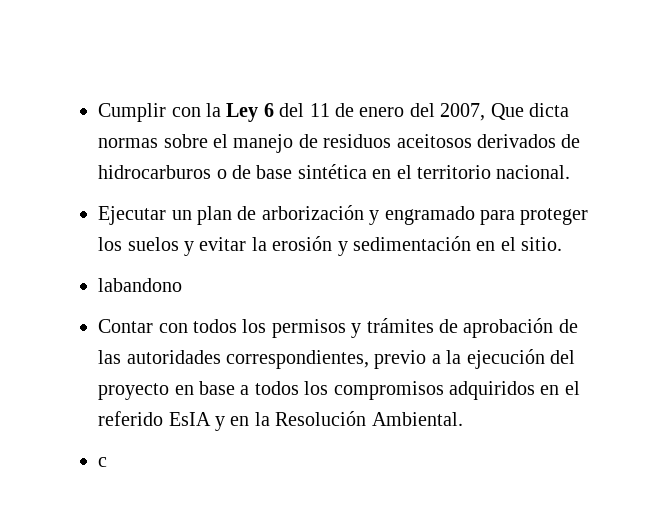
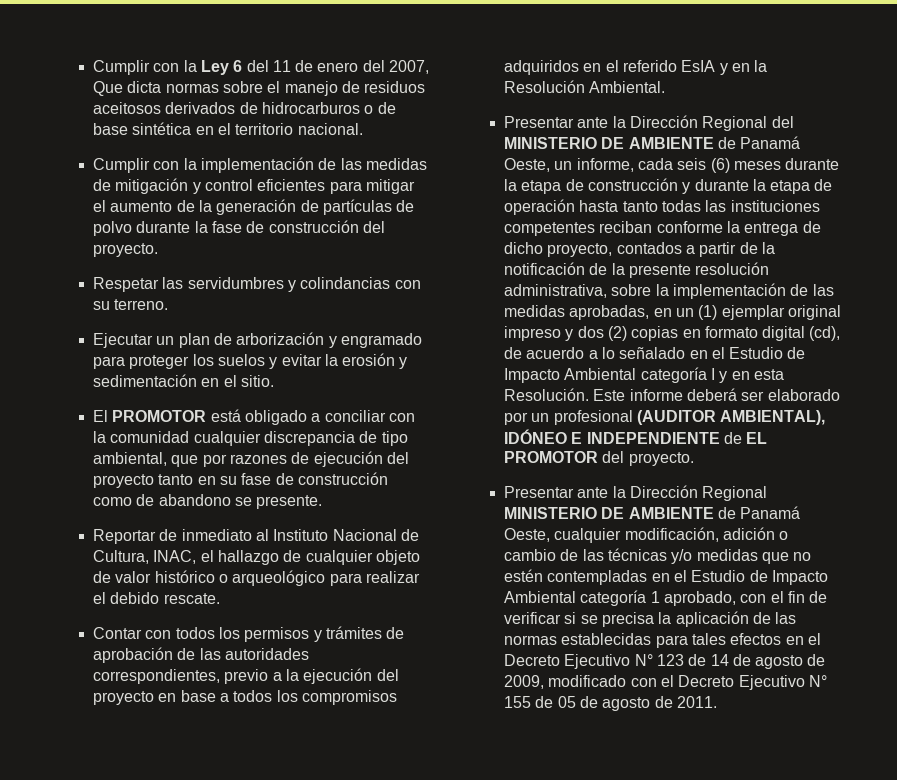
+ Cumplir con la implementación de las medidas de mitigación y control eficientes para mitigar el aumento de la generación de partículas de polvo durante la fase de construcción del proyecto.
+ Respetar las servidumbres y colindancias con su terreno.
- labandono
+ El PROMOTOR está obligado a conciliar con la comunidad cualquier discrepancia de tipo ambiental, que por razones de ejecución del proyecto tanto en su fase de construcción como de abandono se presente.
+ Reportar de inmediato al Instituto Nacional de Cultura, INAC, el hallazgo de cualquier objeto de valor histórico o arqueológico para realizar el debido rescate.
- c
+ Presentar ante la Dirección Regional del MINISTERIO DE AMBIENTE de Panamá Oeste, un informe, cada seis (6) meses durante la etapa de construcción y durante la etapa de operación hasta tanto todas las instituciones competentes reciban conforme la entrega de dicho proyecto, contados a partir de la notificación de la presente resolución administrativa, sobre la implementación de las medidas aprobadas, en un (1) ejemplar original impreso y dos (2) copias en formato digital (cd), de acuerdo a lo señalado en el Estudio de Impacto Ambiental categoría I y en esta Resolución. Este informe deberá ser elaborado por un profesional (AUDITOR AMBIENTAL), IDÓNEO E INDEPENDIENTE de EL PROMOTOR del proyecto.
+ Presentar ante la Dirección Regional MINISTERIO DE AMBIENTE de Panamá Oeste, cualquier modificación, adición o cambio de las técnicas y/o medidas que no estén contempladas en el Estudio de Impacto Ambiental categoría 1 aprobado, con el fin de verificar si se precisa la aplicación de las normas establecidas para tales efectos en el Decreto Ejecutivo N° 123 de 14 de agosto de 2009, modificado con el Decreto Ejecutivo N° 155 de 05 de agosto de 2011.

